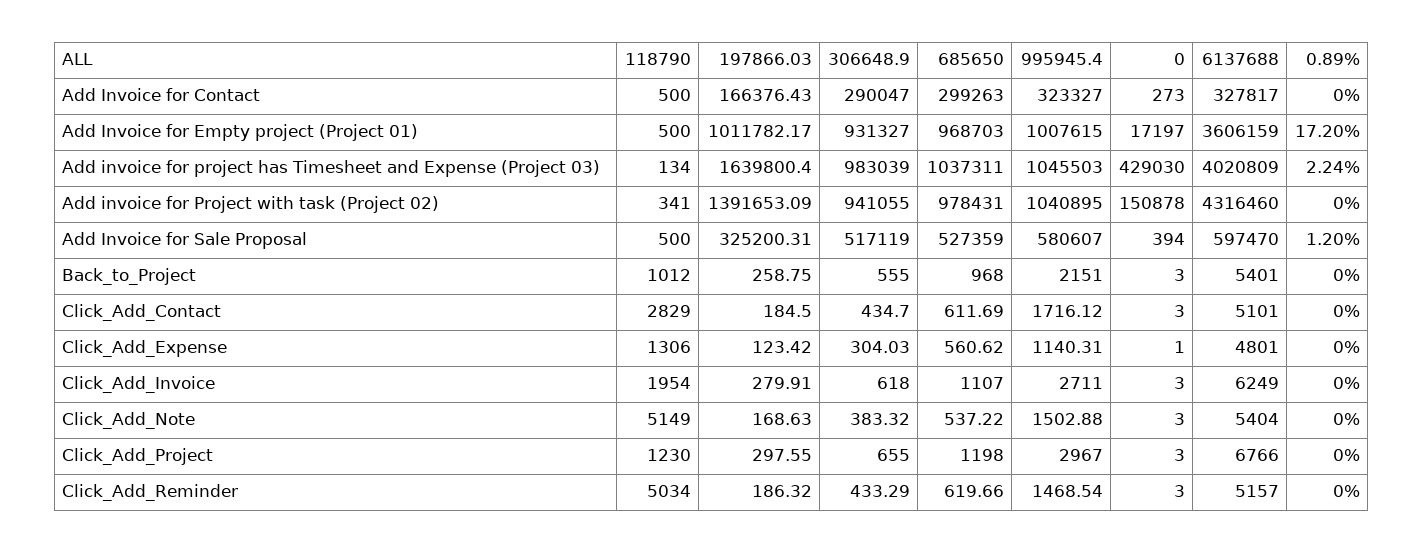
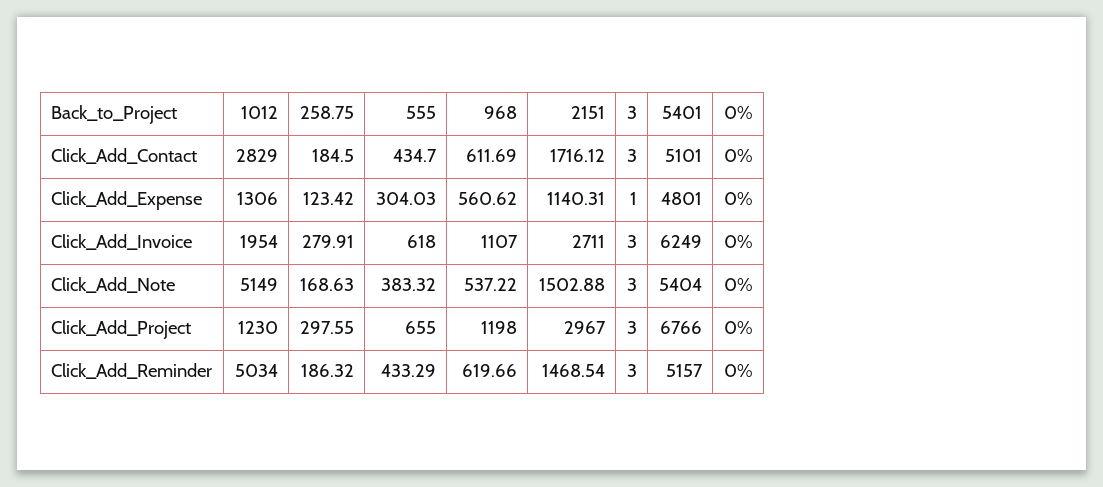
- ALL | 118790 | 197866.03 | 306648.9 | 685650 | 995945.4 | 0 | 6137688 | 0.89%
- Add Invoice for Contact | 500 | 166376.43 | 290047 | 299263 | 323327 | 273 | 327817 | 0%
- Add Invoice for Empty project (Project 01) | 500 | 1011782.17 | 931327 | 968703 | 1007615 | 17197 | 3606159 | 17.20%
- Add invoice for project has Timesheet and Expense (Project 03) | 134 | 1639800.4 | 983039 | 1037311 | 1045503 | 429030 | 4020809 | 2.24%
- Add invoice for Project with task (Project 02) | 341 | 1391653.09 | 941055 | 978431 | 1040895 | 150878 | 4316460 | 0%
- Add Invoice for Sale Proposal | 500 | 325200.31 | 517119 | 527359 | 580607 | 394 | 597470 | 1.20%

